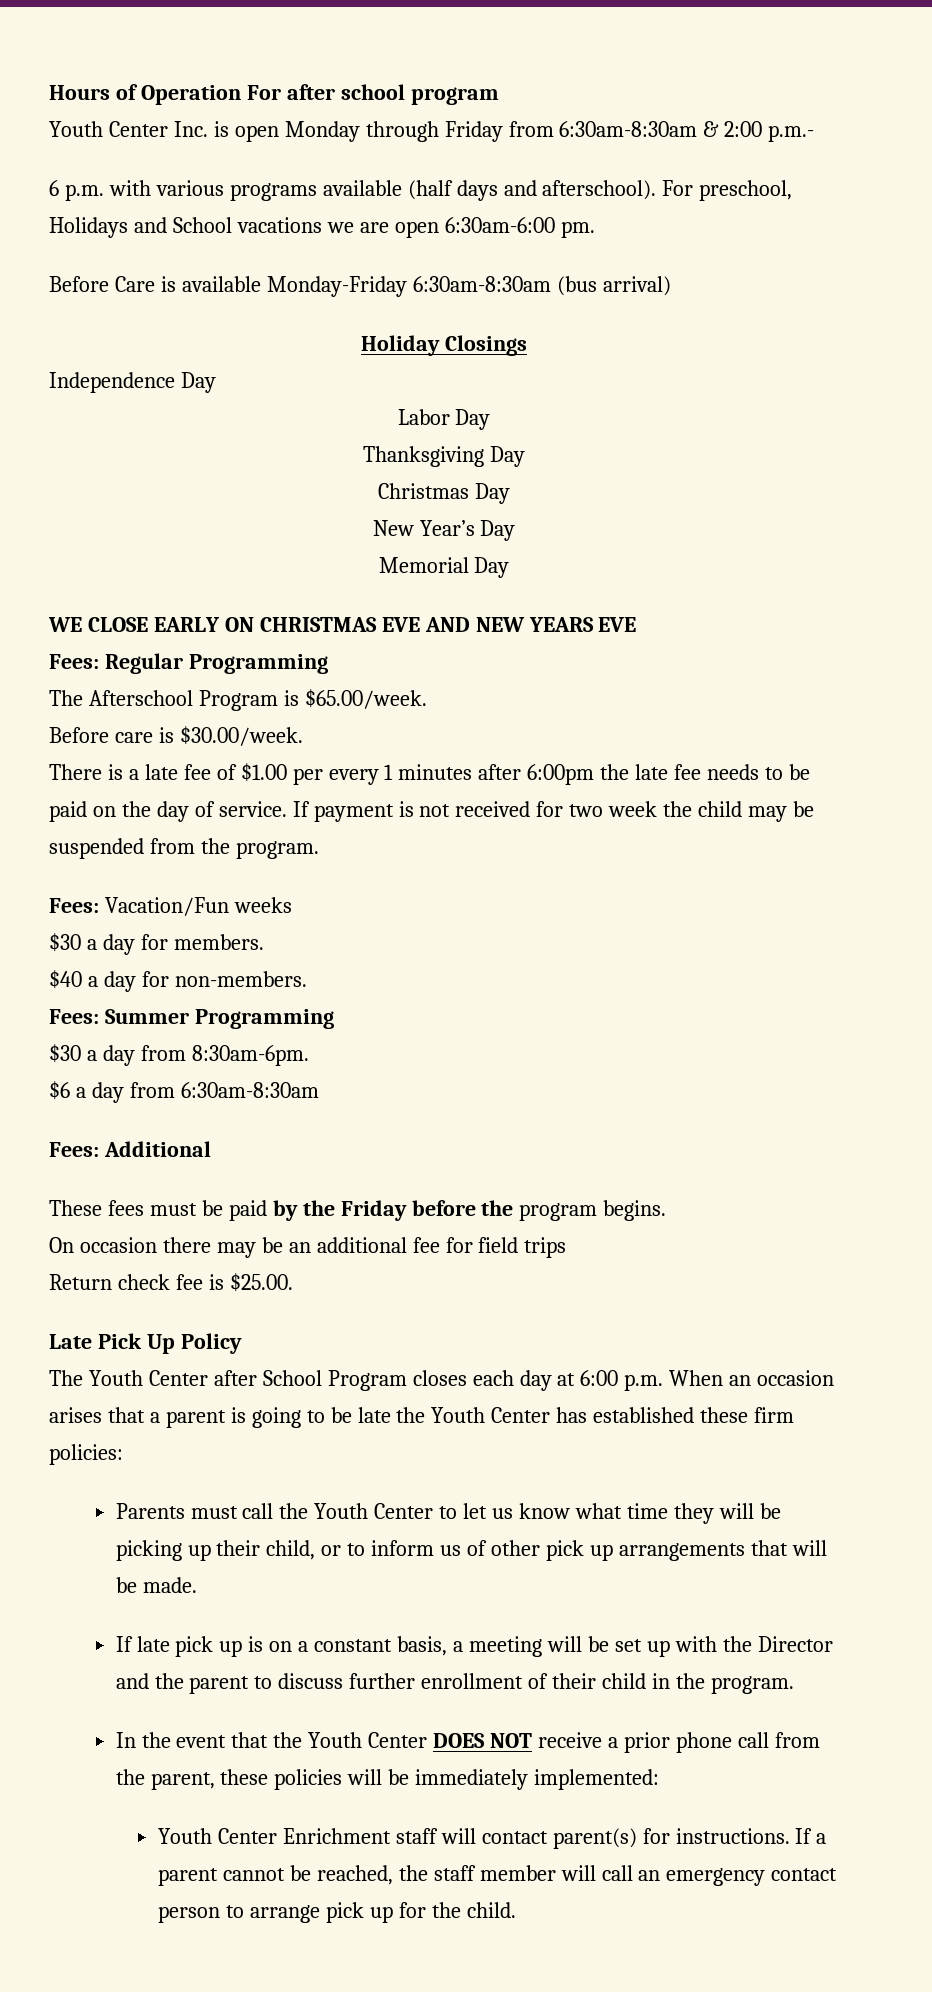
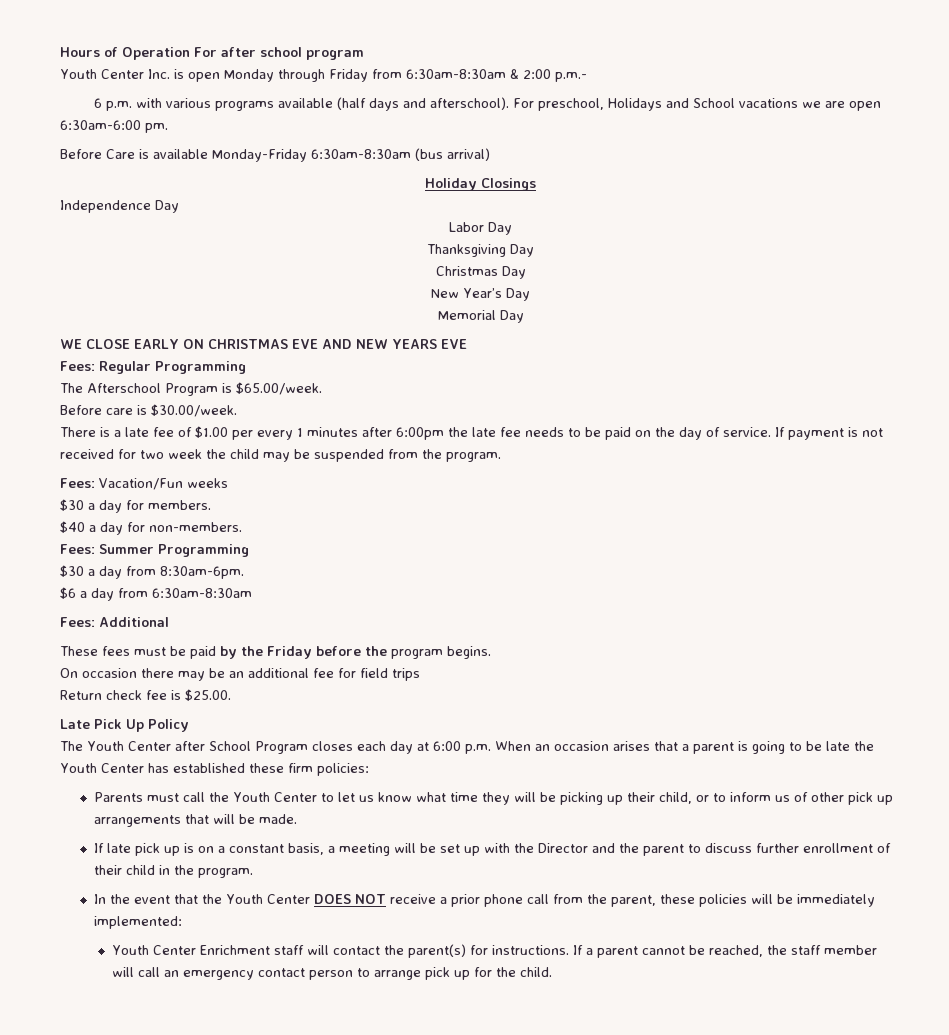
- Youth Center Enrichment staff will contact parent(s) for instructions.
+ Youth Center Enrichment staff will contact the parent(s) for instructions.

